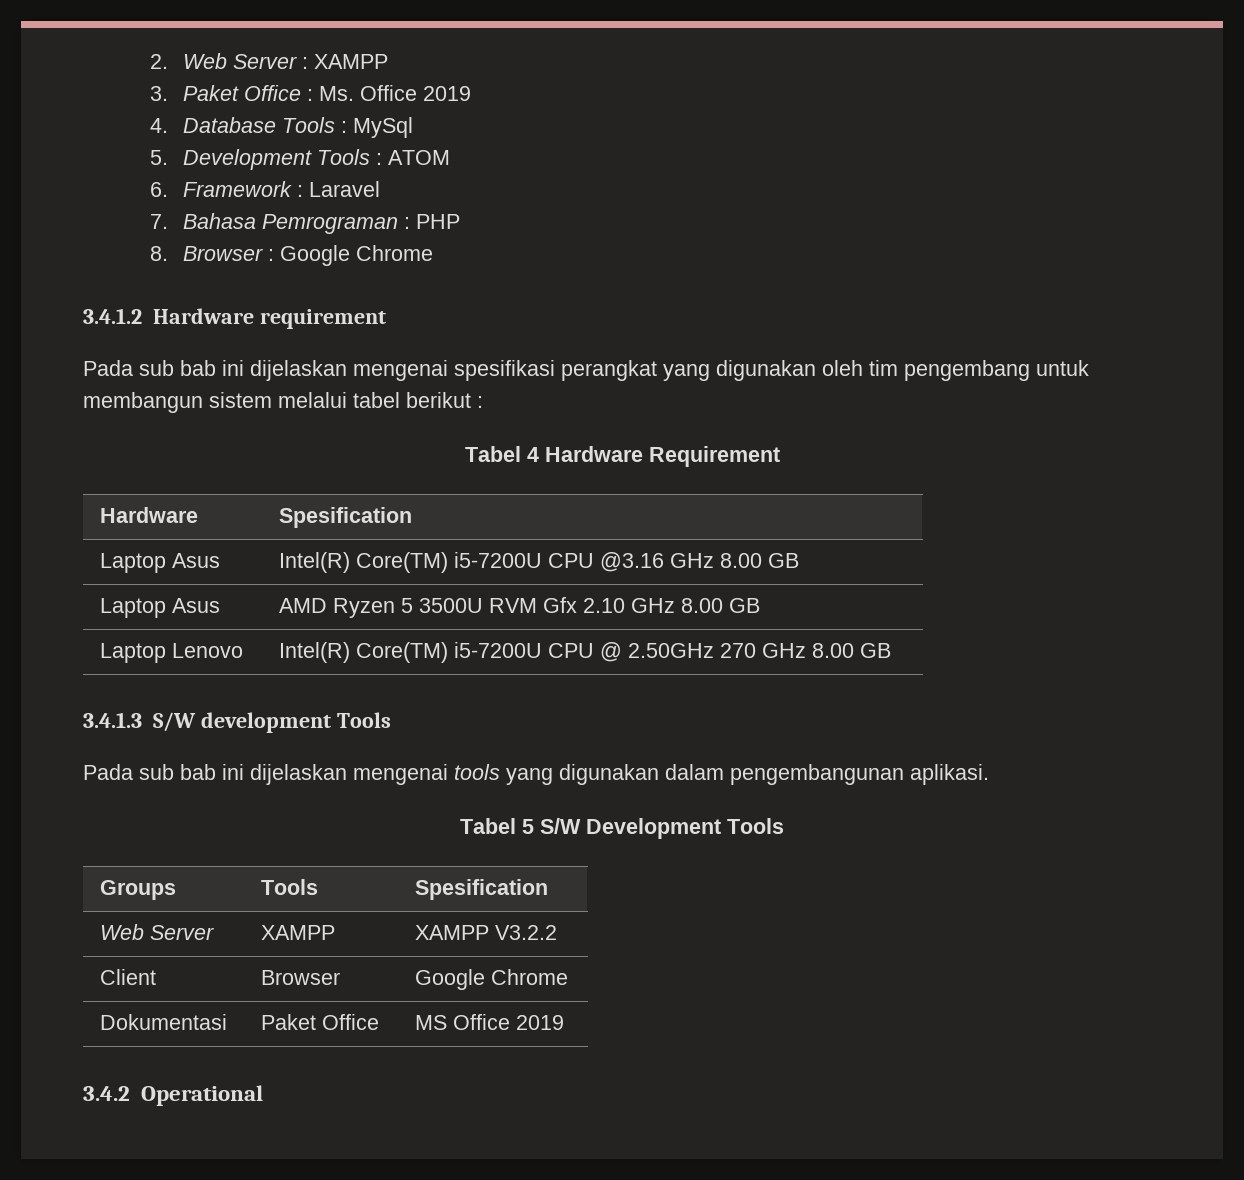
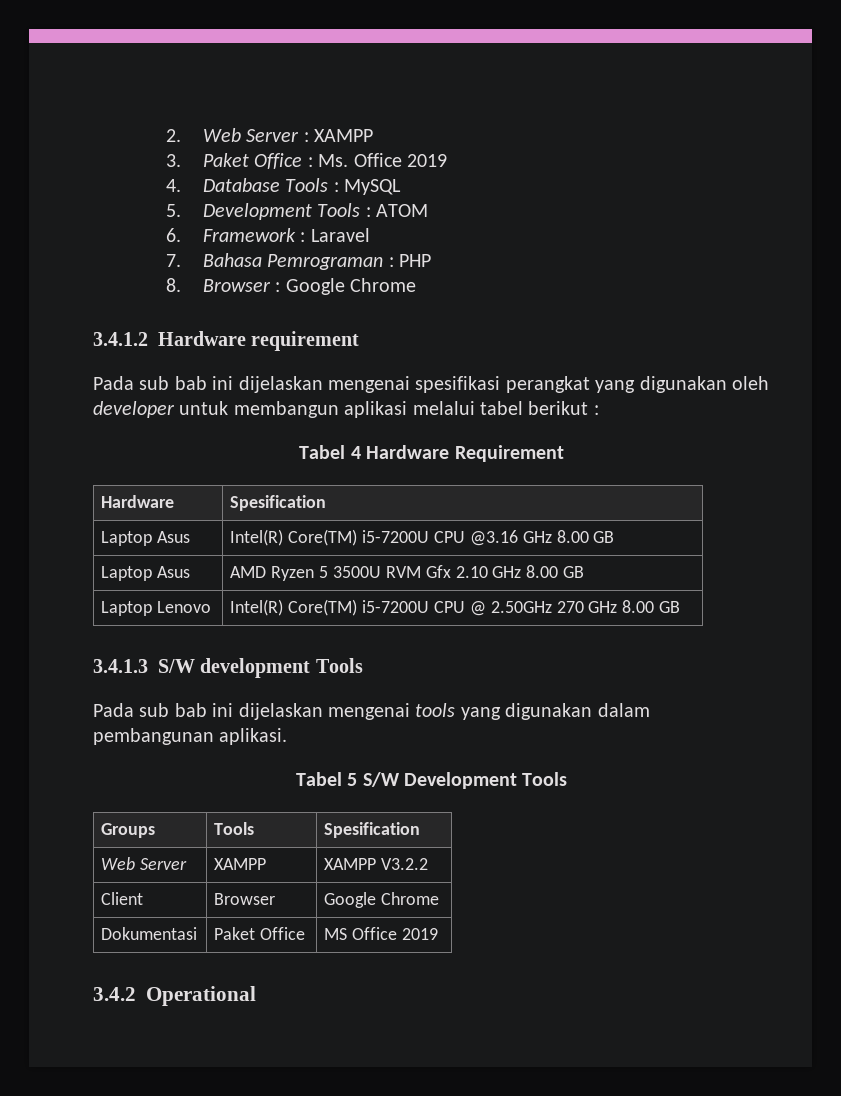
- 4. Database Tools : MySql
+ 4. Database Tools : MySQL
- Pada sub bab ini dijelaskan mengenai spesifikasi perangkat yang digunakan oleh tim pengembang untuk membangun sistem melalui tabel berikut :
+ Pada sub bab ini dijelaskan mengenai spesifikasi perangkat yang digunakan oleh developer untuk membangun aplikasi melalui tabel berikut :
- Pada sub bab ini dijelaskan mengenai tools yang digunakan dalam pengembangunan aplikasi.
+ Pada sub bab ini dijelaskan mengenai tools yang digunakan dalam pembangunan aplikasi.

